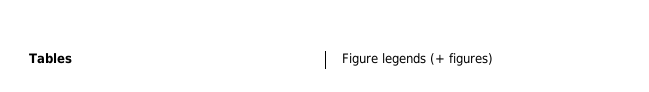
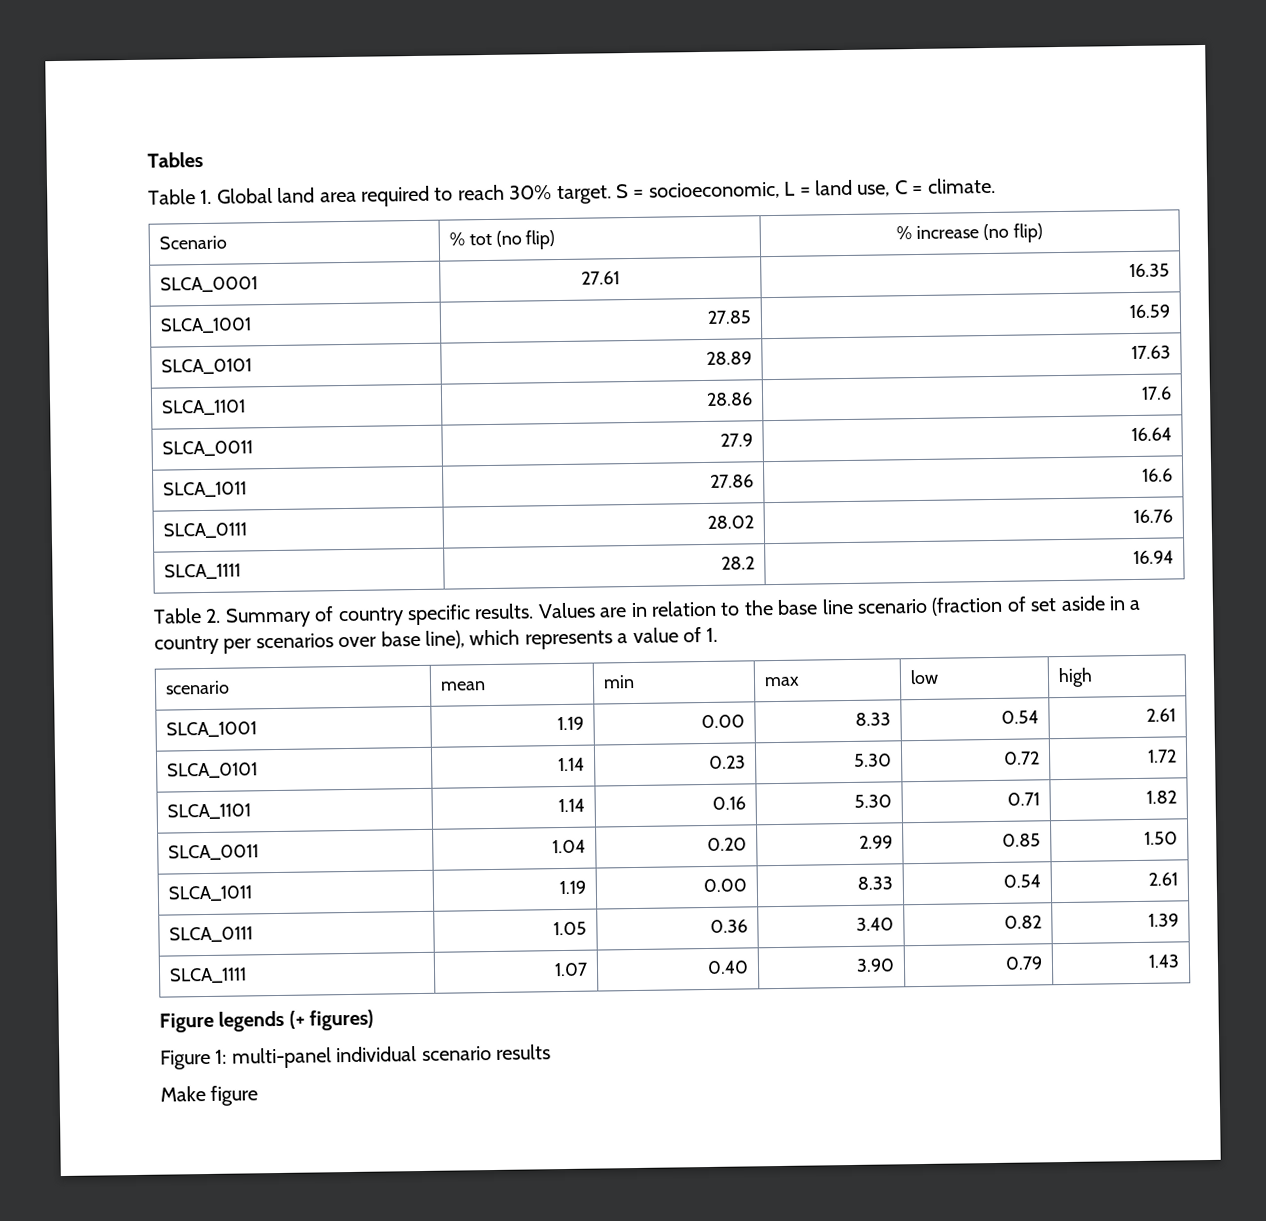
+ Table 1. Global land area required to reach 30% target. S = socioeconomic, L = land use, C = climate.
+ Scenario | % tot (no flip) | % increase (no flip)
+ SLCA_0001 | 27.61 | 16.35
+ SLCA_1001 | 27.85 | 16.59
+ SLCA_0101 | 28.89 | 17.63
+ SLCA_1101 | 28.86 | 17.6
+ SLCA_0011 | 27.9 | 16.64
+ SLCA_1011 | 27.86 | 16.6
+ SLCA_0111 | 28.02 | 16.76
+ SLCA_1111 | 28.2 | 16.94
+ Table 2. Summary of country specific results. Values are in relation to the base line scenario (fraction of set aside in a country per scenarios over base line), which represents a value of 1.
+ scenario | mean | min | max | low | high
+ SLCA_1001 | 1.19 | 0.00 | 8.33 | 0.54 | 2.61
+ SLCA_0101 | 1.14 | 0.23 | 5.30 | 0.72 | 1.72
+ SLCA_1101 | 1.14 | 0.16 | 5.30 | 0.71 | 1.82
+ SLCA_0011 | 1.04 | 0.20 | 2.99 | 0.85 | 1.50
+ SLCA_1011 | 1.19 | 0.00 | 8.33 | 0.54 | 2.61
+ SLCA_0111 | 1.05 | 0.36 | 3.40 | 0.82 | 1.39
+ SLCA_1111 | 1.07 | 0.40 | 3.90 | 0.79 | 1.43
  Figure legends (+ figures)
+ Figure 1: multi-panel individual scenario results
+ Make figure

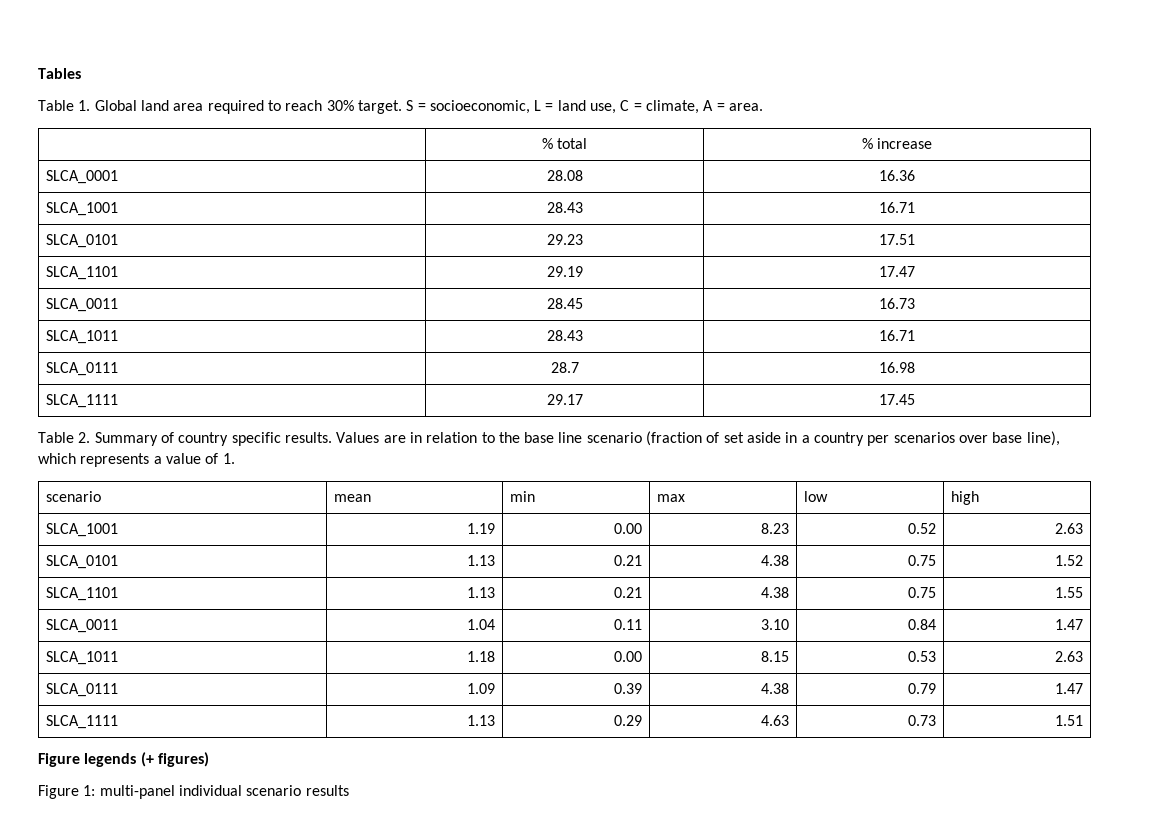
- S = socioeconomic, L = land use, C = climate.
- Scenario | % tot (no flip) | % increase (no flip)
+ S = socioeconomic, L = land use, C = climate, A = area.
+ | % total | % increase
- SLCA_0001 | 27.61 | 16.35
- SLCA_1001 | 27.85 | 16.59
- SLCA_0101 | 28.89 | 17.63
- SLCA_1101 | 28.86 | 17.6
- SLCA_0011 | 27.9 | 16.64
- SLCA_1011 | 27.86 | 16.6
- SLCA_0111 | 28.02 | 16.76
- SLCA_1111 | 28.2 | 16.94
+ SLCA_0001 | 28.08 | 16.36
+ SLCA_1001 | 28.43 | 16.71
+ SLCA_0101 | 29.23 | 17.51
+ SLCA_1101 | 29.19 | 17.47
+ SLCA_0011 | 28.45 | 16.73
+ SLCA_1011 | 28.43 | 16.71
+ SLCA_0111 | 28.7 | 16.98
+ SLCA_1111 | 29.17 | 17.45
- SLCA_1001 | 1.19 | 0.00 | 8.33 | 0.54 | 2.61
- SLCA_0101 | 1.14 | 0.23 | 5.30 | 0.72 | 1.72
- SLCA_1101 | 1.14 | 0.16 | 5.30 | 0.71 | 1.82
- SLCA_0011 | 1.04 | 0.20 | 2.99 | 0.85 | 1.50
- SLCA_1011 | 1.19 | 0.00 | 8.33 | 0.54 | 2.61
- SLCA_0111 | 1.05 | 0.36 | 3.40 | 0.82 | 1.39
- SLCA_1111 | 1.07 | 0.40 | 3.90 | 0.79 | 1.43
+ SLCA_1001 | 1.19 | 0.00 | 8.23 | 0.52 | 2.63
+ SLCA_0101 | 1.13 | 0.21 | 4.38 | 0.75 | 1.52
+ SLCA_1101 | 1.13 | 0.21 | 4.38 | 0.75 | 1.55
+ SLCA_0011 | 1.04 | 0.11 | 3.10 | 0.84 | 1.47
+ SLCA_1011 | 1.18 | 0.00 | 8.15 | 0.53 | 2.63
+ SLCA_0111 | 1.09 | 0.39 | 4.38 | 0.79 | 1.47
+ SLCA_1111 | 1.13 | 0.29 | 4.63 | 0.73 | 1.51
- Make figure

